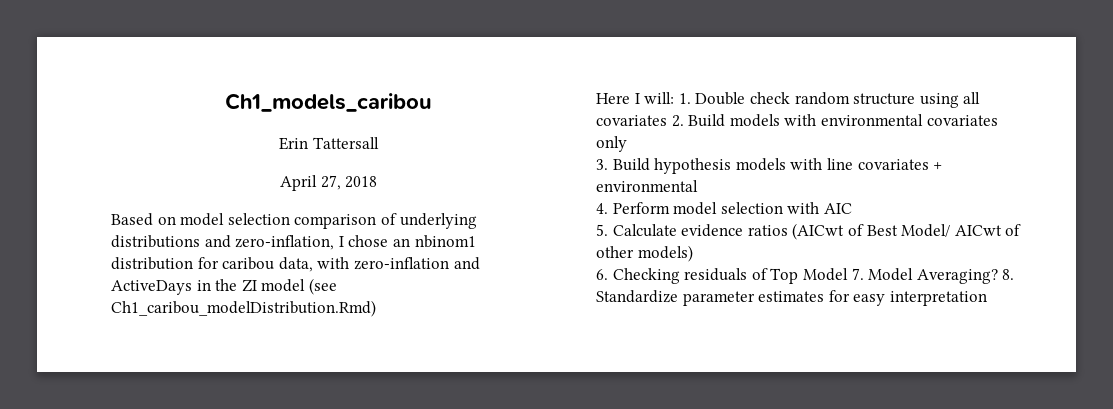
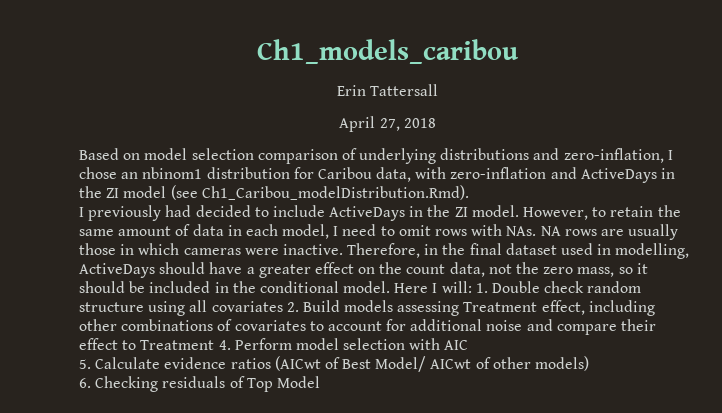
- Based on model selection comparison of underlying distributions and zero-inflation, I chose an nbinom1 distribution for caribou data, with zero-inflation and ActiveDays in the ZI model (see Ch1_caribou_modelDistribution.Rmd)
- Here I will: 1. Double check random structure using all covariates 2. Build models with environmental covariates only
- 3. Build hypothesis models with line covariates + environmental
- 4. Perform model selection with AIC
+ Based on model selection comparison of underlying distributions and zero-inflation, I chose an nbinom1 distribution for Caribou data, with zero-inflation and ActiveDays in the ZI model (see Ch1_Caribou_modelDistribution.Rmd).
+ I previously had decided to include ActiveDays in the ZI model. However, to retain the same amount of data in each model, I need to omit rows with NAs. NA rows are usually those in which cameras were inactive. Therefore, in the final dataset used in modelling, ActiveDays should have a greater effect on the count data, not the zero mass, so it should be included in the conditional model. Here I will: 1. Double check random structure using all covariates 2. Build models assessing Treatment effect, including other combinations of covariates to account for additional noise and compare their effect to Treatment 4. Perform model selection with AIC
- 6. Checking residuals of Top Model 7. Model Averaging? 8. Standardize parameter estimates for easy interpretation
+ 6. Checking residuals of Top Model

